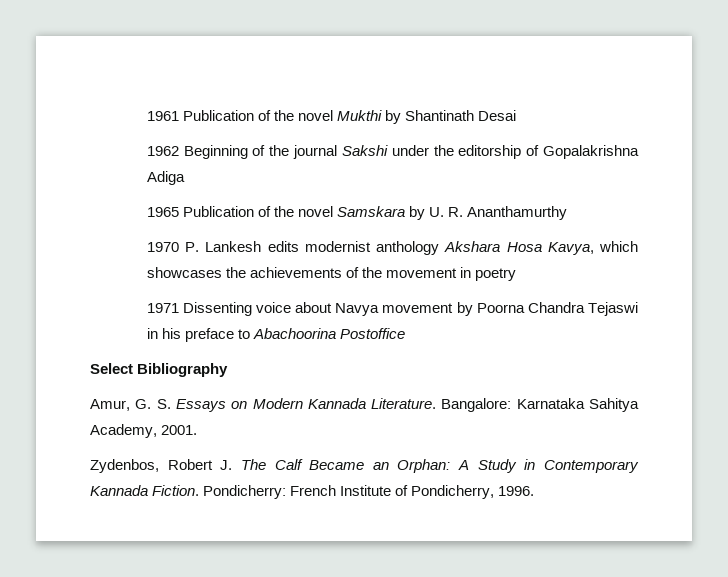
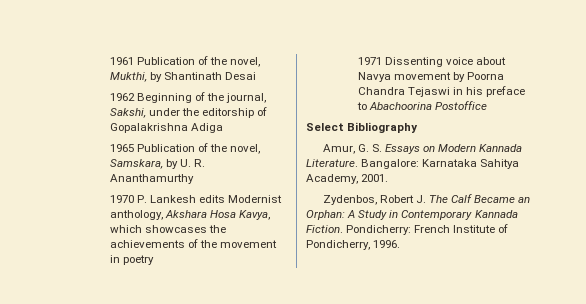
- 1961 Publication of the novel Mukthi by Shantinath Desai
+ 1961 Publication of the novel, Mukthi, by Shantinath Desai
- 1962 Beginning of the journal Sakshi under the editorship of Gopalakrishna Adiga
+ 1962 Beginning of the journal, Sakshi, under the editorship of Gopalakrishna Adiga
- 1965 Publication of the novel Samskara by U. R. Ananthamurthy
+ 1965 Publication of the novel, Samskara, by U. R. Ananthamurthy
- 1970 P. Lankesh edits modernist anthology Akshara Hosa Kavya, which showcases the achievements of the movement in poetry
+ 1970 P. Lankesh edits Modernist anthology, Akshara Hosa Kavya, which showcases the achievements of the movement in poetry

